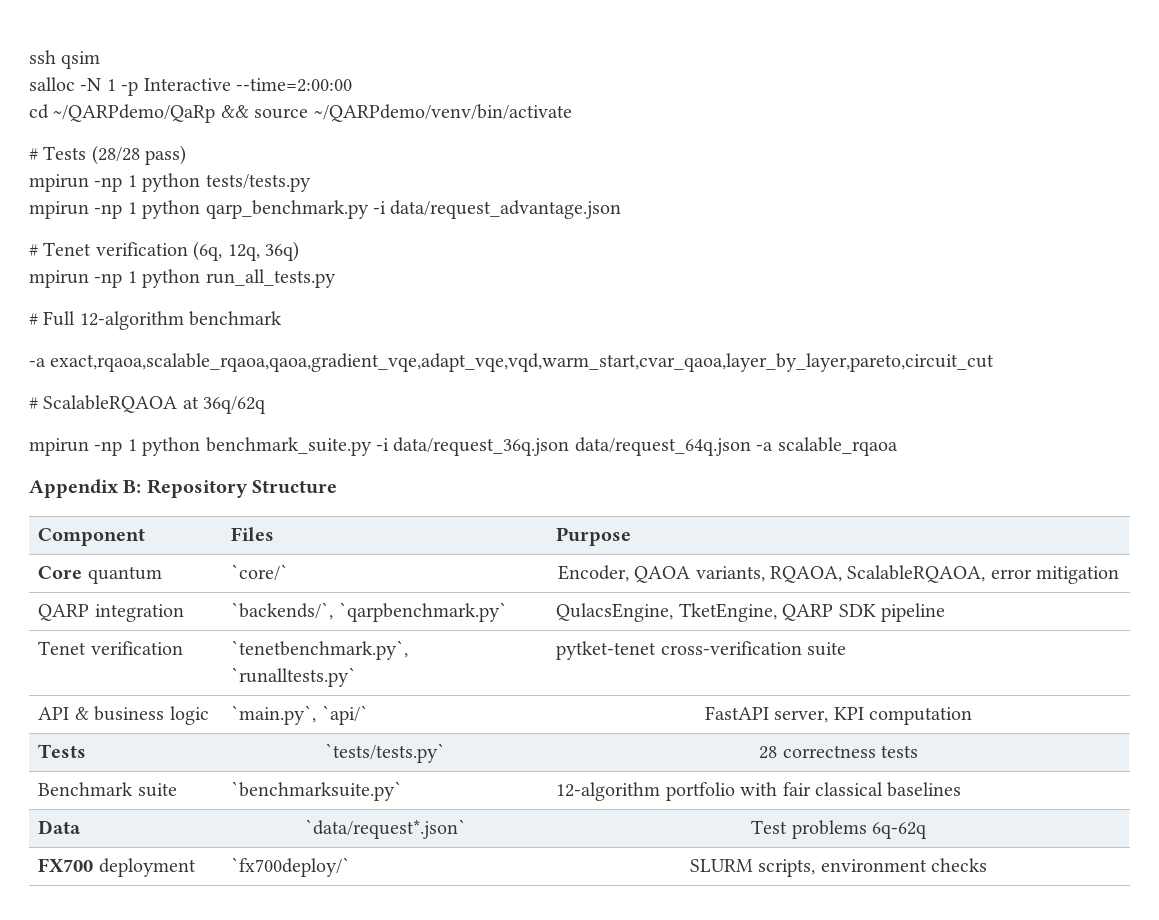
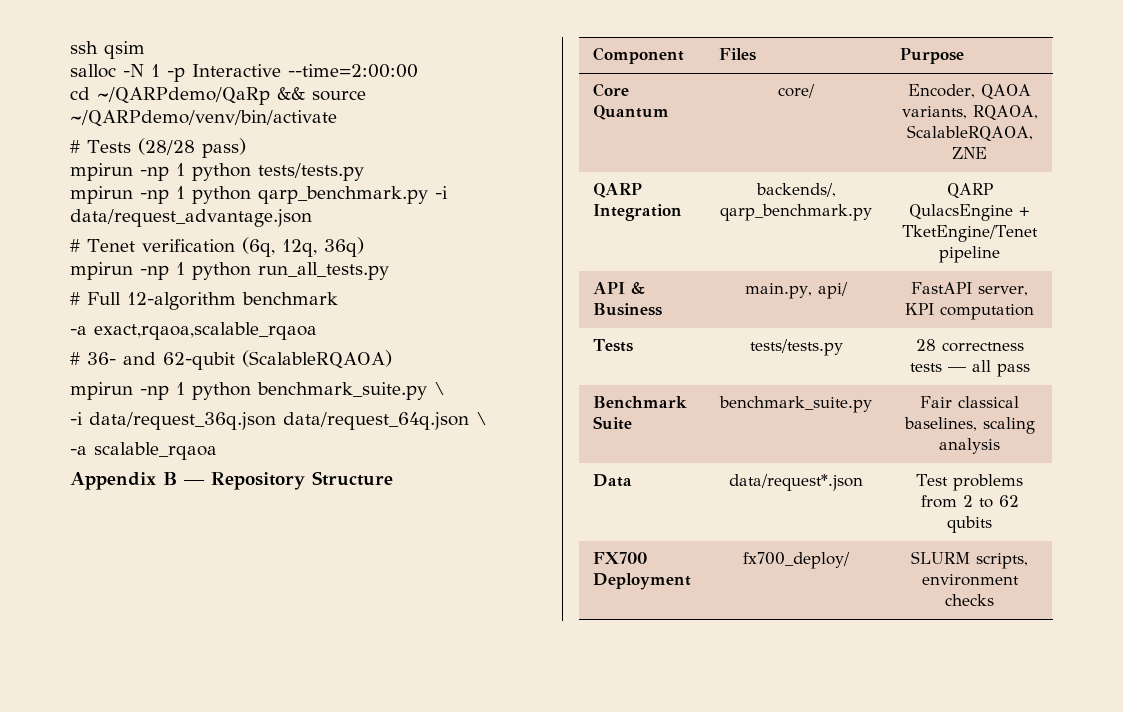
- -a exact,rqaoa,scalable_rqaoa,qaoa,gradient_vqe,adapt_vqe,vqd,warm_start,cvar_qaoa,layer_by_layer,pareto,circuit_cut
- # ScalableRQAOA at 36q/62q
+ -a exact,rqaoa,scalable_rqaoa
+ # 36- and 62-qubit (ScalableRQAOA)
- mpirun -np 1 python benchmark_suite.py -i data/request_36q.json data/request_64q.json -a scalable_rqaoa
+ mpirun -np 1 python benchmark_suite.py \
+ -i data/request_36q.json data/request_64q.json \
+ -a scalable_rqaoa
- Appendix B: Repository Structure
+ Appendix B — Repository Structure
- Core quantum | `core/` | Encoder, QAOA variants, RQAOA, ScalableRQAOA, error mitigation
- QARP integration | `backends/`, `qarpbenchmark.py` | QulacsEngine, TketEngine, QARP SDK pipeline
- Tenet verification | `tenetbenchmark.py`, `runalltests.py` | pytket-tenet cross-verification suite
- API & business logic | `main.py`, `api/` | FastAPI server, KPI computation
+ Core Quantum | core/ | Encoder, QAOA variants, RQAOA, ScalableRQAOA, ZNE
+ QARP Integration | backends/, qarp_benchmark.py | QARP QulacsEngine + TketEngine/Tenet pipeline
+ API & Business | main.py, api/ | FastAPI server, KPI computation
- Tests | `tests/tests.py` | 28 correctness tests
- Benchmark suite | `benchmarksuite.py` | 12-algorithm portfolio with fair classical baselines
+ Tests | tests/tests.py | 28 correctness tests — all pass
+ Benchmark Suite | benchmark_suite.py | Fair classical baselines, scaling analysis
- Data | `data/request*.json` | Test problems 6q-62q
+ Data | data/request*.json | Test problems from 2 to 62 qubits
- FX700 deployment | `fx700deploy/` | SLURM scripts, environment checks
+ FX700 Deployment | fx700_deploy/ | SLURM scripts, environment checks

